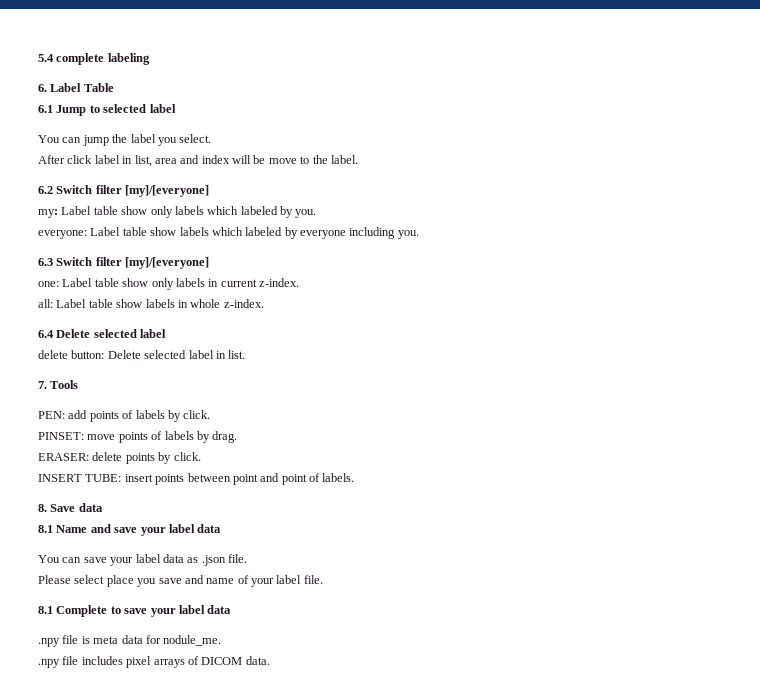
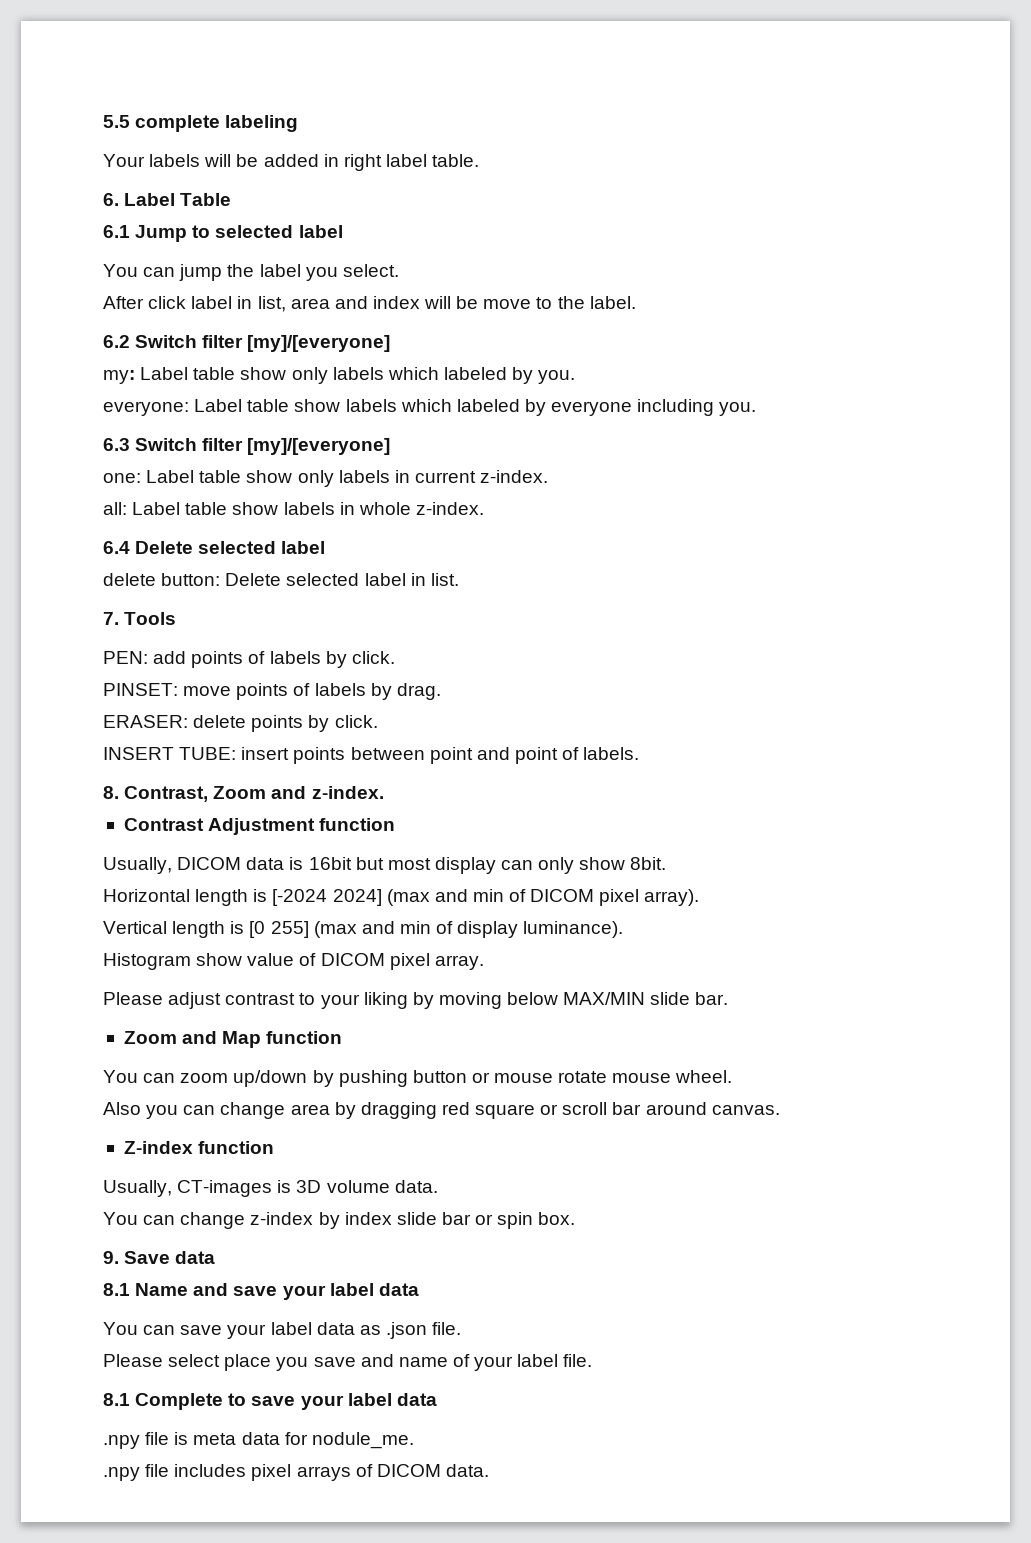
- 5.4 complete labeling
+ 5.5 complete labeling
+ Your labels will be added in right label table.
- 8. Save data
+ 8. Contrast, Zoom and z-index.
+ Contrast Adjustment function
+ Usually, DICOM data is 16bit but most display can only show 8bit.
+ Horizontal length is [-2024 2024] (max and min of DICOM pixel array).
+ Vertical length is [0 255] (max and min of display luminance).
+ Histogram show value of DICOM pixel array.
+ Please adjust contrast to your liking by moving below MAX/MIN slide bar.
+ Zoom and Map function
+ You can zoom up/down by pushing button or mouse rotate mouse wheel.
+ Also you can change area by dragging red square or scroll bar around canvas.
+ Z-index function
+ Usually, CT-images is 3D volume data.
+ You can change z-index by index slide bar or spin box.
+ 9. Save data

